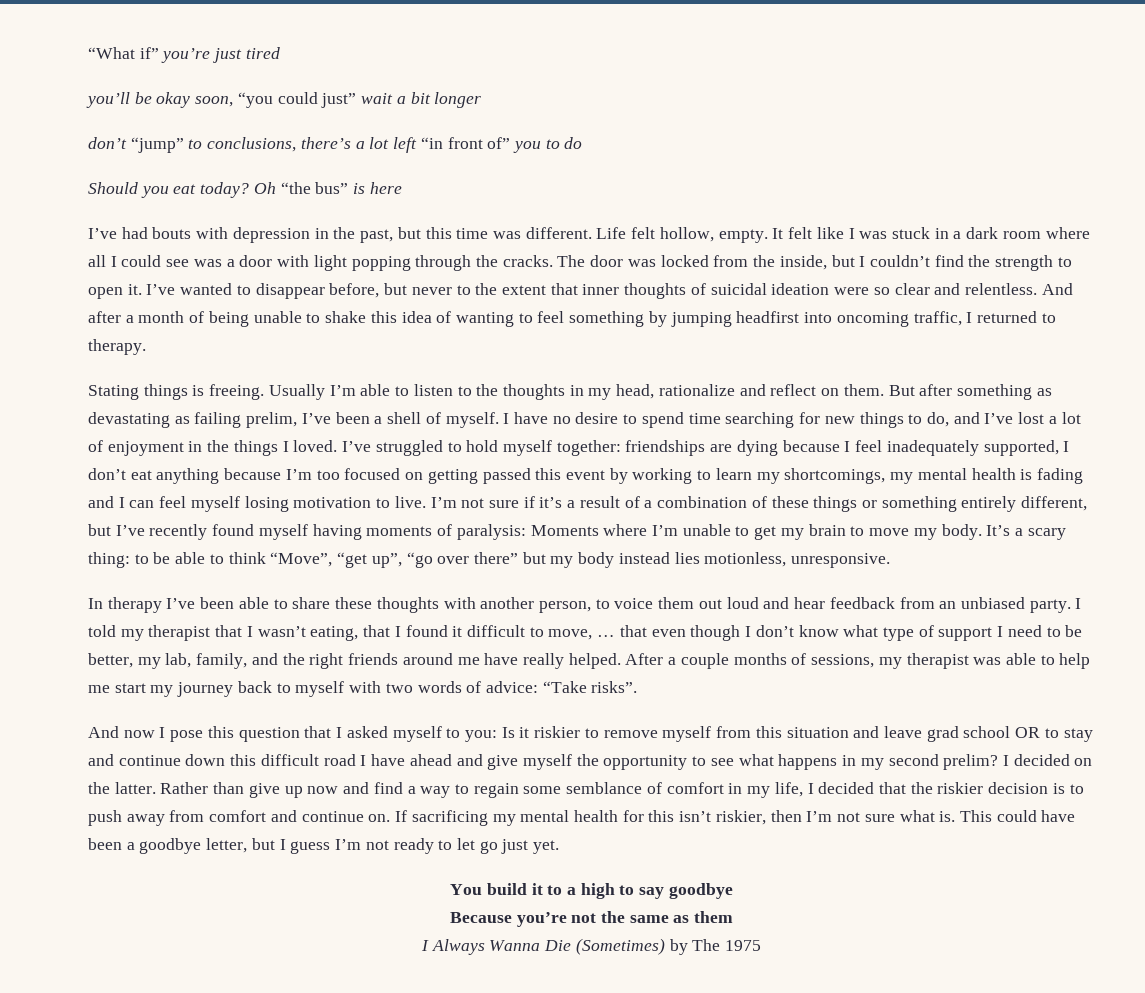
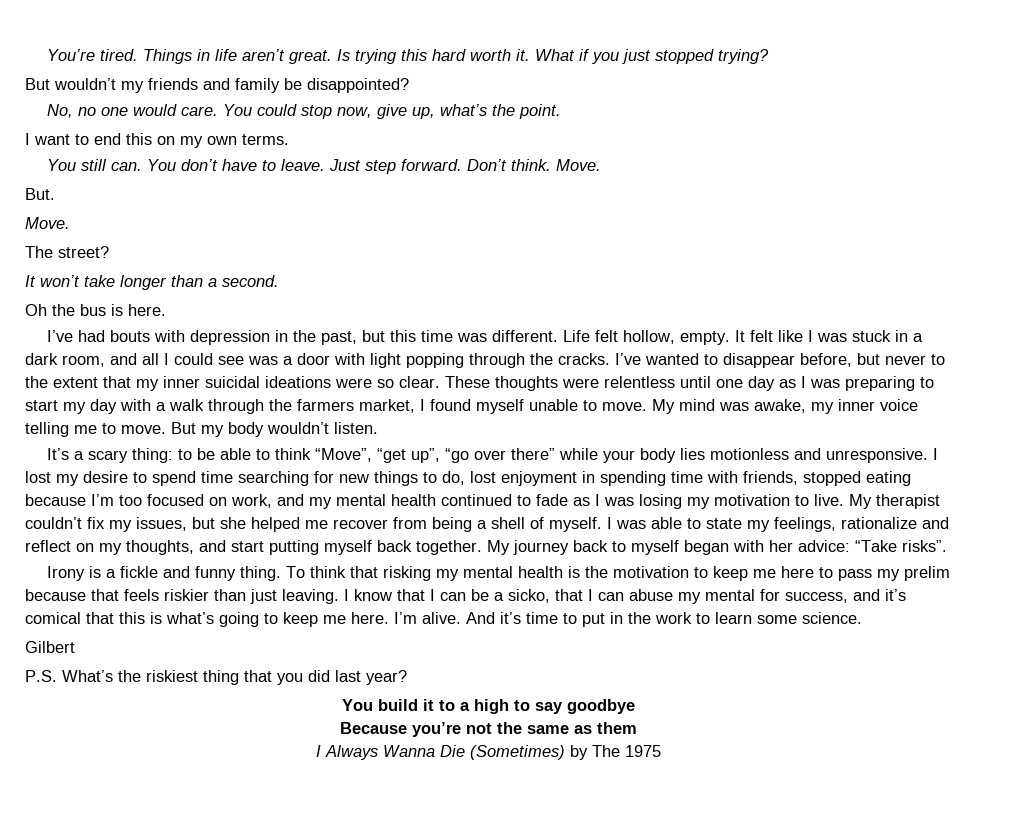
- “What if” you’re just tired
- you’ll be okay soon, “you could just” wait a bit longer
- don’t “jump” to conclusions, there’s a lot left “in front of” you to do
- Should you eat today? Oh “the bus” is here
+ You’re tired. Things in life aren’t great. Is trying this hard worth it. What if you just stopped trying?
+ But wouldn’t my friends and family be disappointed?
+ No, no one would care. You could stop now, give up, what’s the point.
+ I want to end this on my own terms.
+ You still can. You don’t have to leave. Just step forward. Don’t think. Move.
+ But.
+ Move.
+ The street?
+ It won’t take longer than a second.
+ Oh the bus is here.
- It felt like I was stuck in a dark room where all I could see was a door with light popping through the cracks.
+ It felt like I was stuck in a dark room, and all I could see was a door with light popping through the cracks.
- The door was locked from the inside, but I couldn’t find the strength to open it.
- I’ve wanted to disappear before, but never to the extent that inner thoughts of suicidal ideation were so clear and relentless. And after a month of being unable to shake this idea of wanting to feel something by jumping headfirst into oncoming traffic, I returned to therapy.
- Stating things is freeing. Usually I’m able to listen to the thoughts in my head, rationalize and reflect on them. But after something as devastating as failing prelim, I’ve been a shell of myself. I have no desire to spend time searching for new things to do, and I’ve lost a lot of enjoyment in the things I loved. I’ve struggled to hold myself together: friendships are dying because I feel inadequately supported, I don’t eat anything because I’m too focused on getting passed this event by working to learn my shortcomings, my mental health is fading and I can feel myself losing motivation to live. I’m not sure if it’s a result of a combination of these things or something entirely different, but I’ve recently found myself having moments of paralysis: Moments where I’m unable to get my brain to move my body. It’s a scary thing: to be able to think “Move”, “get up”, “go over there” but my body instead lies motionless, unresponsive.
- In therapy I’ve been able to share these thoughts with another person, to voice them out loud and hear feedback from an unbiased party. I told my therapist that I wasn’t eating, that I found it difficult to move, … that even though I don’t know what type of support I need to be better, my lab, family, and the right friends around me have really helped. After a couple months of sessions, my therapist was able to help me start my journey back to myself with two words of advice: “Take risks”.
- And now I pose this question that I asked myself to you: Is it riskier to remove myself from this situation and leave grad school OR to stay and continue down this difficult road I have ahead and give myself the opportunity to see what happens in my second prelim? I decided on the latter. Rather than give up now and find a way to regain some semblance of comfort in my life, I decided that the riskier decision is to push away from comfort and continue on. If sacrificing my mental health for this isn’t riskier, then I’m not sure what is. This could have been a goodbye letter, but I guess I’m not ready to let go just yet.
+ I’ve wanted to disappear before, but never to the extent that my inner suicidal ideations were so clear. These thoughts were relentless until one day as I was preparing to start my day with a walk through the farmers market, I found myself unable to move. My mind was awake, my inner voice telling me to move. But my body wouldn’t listen.
+ It’s a scary thing: to be able to think “Move”, “get up”, “go over there” while your body lies motionless and unresponsive. I lost my desire to spend time searching for new things to do, lost enjoyment in spending time with friends, stopped eating because I’m too focused on work, and my mental health continued to fade as I was losing my motivation to live. My therapist couldn’t fix my issues, but she helped me recover from being a shell of myself. I was able to state my feelings, rationalize and reflect on my thoughts, and start putting myself back together. My journey back to myself began with her advice: “Take risks”.
+ Irony is a fickle and funny thing. To think that risking my mental health is the motivation to keep me here to pass my prelim because that feels riskier than just leaving. I know that I can be a sicko, that I can abuse my mental for success, and it’s comical that this is what’s going to keep me here. I’m alive. And it’s time to put in the work to learn some science.
+ Gilbert
+ P.S. What’s the riskiest thing that you did last year?

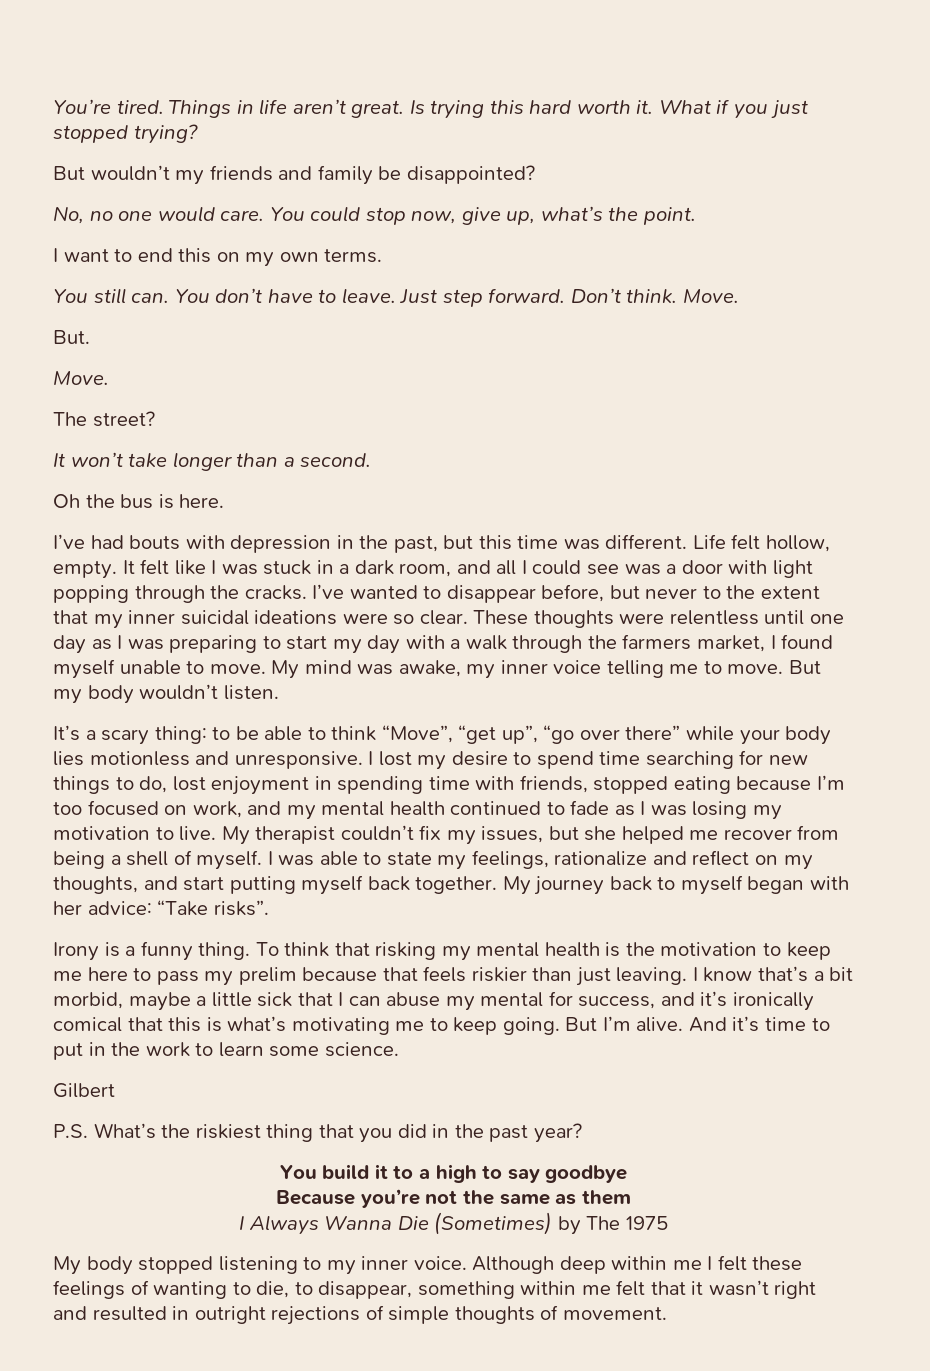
- Irony is a fickle and funny thing.
+ Irony is a funny thing.
- I know that I can be a sicko, that I can abuse my mental for success, and it’s comical that this is what’s going to keep me here. I’m alive.
+ I know that’s a bit morbid, maybe a little sick that I can abuse my mental for success, and it’s ironically comical that this is what’s motivating me to keep going. But I’m alive.
- P.S. What’s the riskiest thing that you did last year?
+ P.S. What’s the riskiest thing that you did in the past year?
+ My body stopped listening to my inner voice. Although deep within me I felt these feelings of wanting to die, to disappear, something within me felt that it wasn’t right and resulted in outright rejections of simple thoughts of movement.

